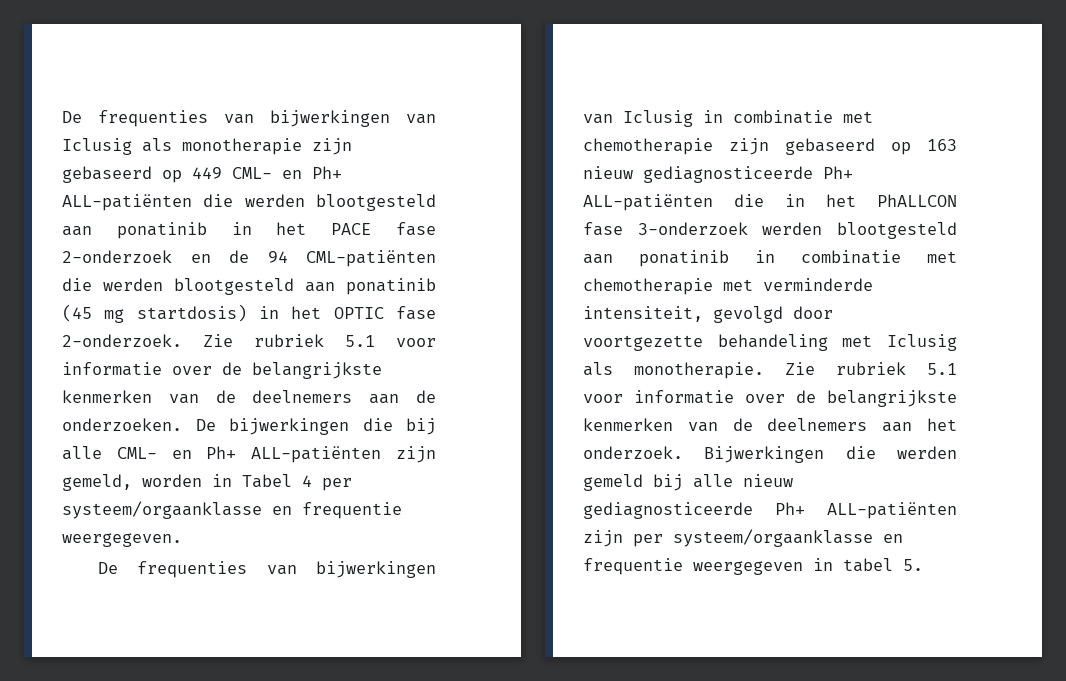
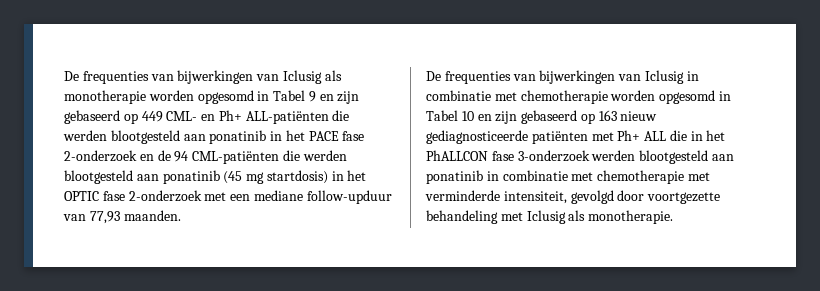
- De frequenties van bijwerkingen van Iclusig als monotherapie zijn gebaseerd op 449 CML- en Ph+ ALL-patiënten die werden blootgesteld aan ponatinib in het PACE fase 2-onderzoek en de 94 CML-patiënten die werden blootgesteld aan ponatinib (45 mg startdosis) in het OPTIC fase 2-onderzoek. Zie rubriek 5.1 voor informatie over de belangrijkste kenmerken van de deelnemers aan de onderzoeken. De bijwerkingen die bij alle CML- en Ph+ ALL-patiënten zijn gemeld, worden in Tabel 4 per systeem/orgaanklasse en frequentie weergegeven.
+ De frequenties van bijwerkingen van Iclusig als monotherapie worden opgesomd in Tabel 9 en zijn gebaseerd op 449 CML- en Ph+ ALL-patiënten die werden blootgesteld aan ponatinib in het PACE fase 2-onderzoek en de 94 CML-patiënten die werden blootgesteld aan ponatinib (45 mg startdosis) in het OPTIC fase 2-onderzoek met een mediane follow-upduur van 77,93 maanden.
- De frequenties van bijwerkingen van Iclusig in combinatie met chemotherapie zijn gebaseerd op 163 nieuw gediagnosticeerde Ph+ ALL-patiënten die in het PhALLCON fase 3-onderzoek werden blootgesteld aan ponatinib in combinatie met chemotherapie met verminderde intensiteit, gevolgd door voortgezette behandeling met Iclusig als monotherapie. Zie rubriek 5.1 voor informatie over de belangrijkste kenmerken van de deelnemers aan het onderzoek. Bijwerkingen die werden gemeld bij alle nieuw gediagnosticeerde Ph+ ALL-patiënten zijn per systeem/orgaanklasse en frequentie weergegeven in tabel 5.
+ De frequenties van bijwerkingen van Iclusig in combinatie met chemotherapie worden opgesomd in Tabel 10 en zijn gebaseerd op 163 nieuw gediagnosticeerde patiënten met Ph+ ALL die in het PhALLCON fase 3-onderzoek werden blootgesteld aan ponatinib in combinatie met chemotherapie met verminderde intensiteit, gevolgd door voortgezette behandeling met Iclusig als monotherapie.

